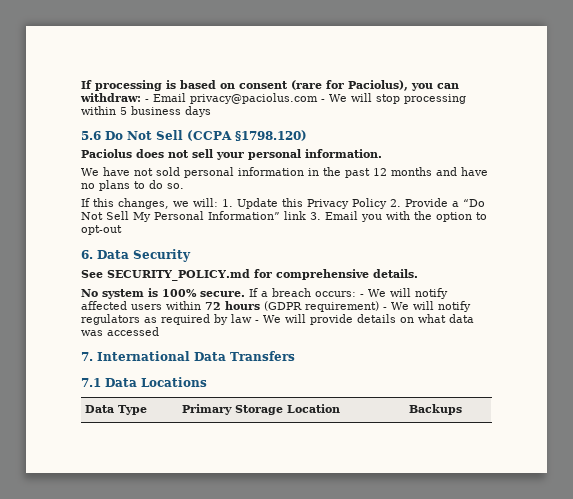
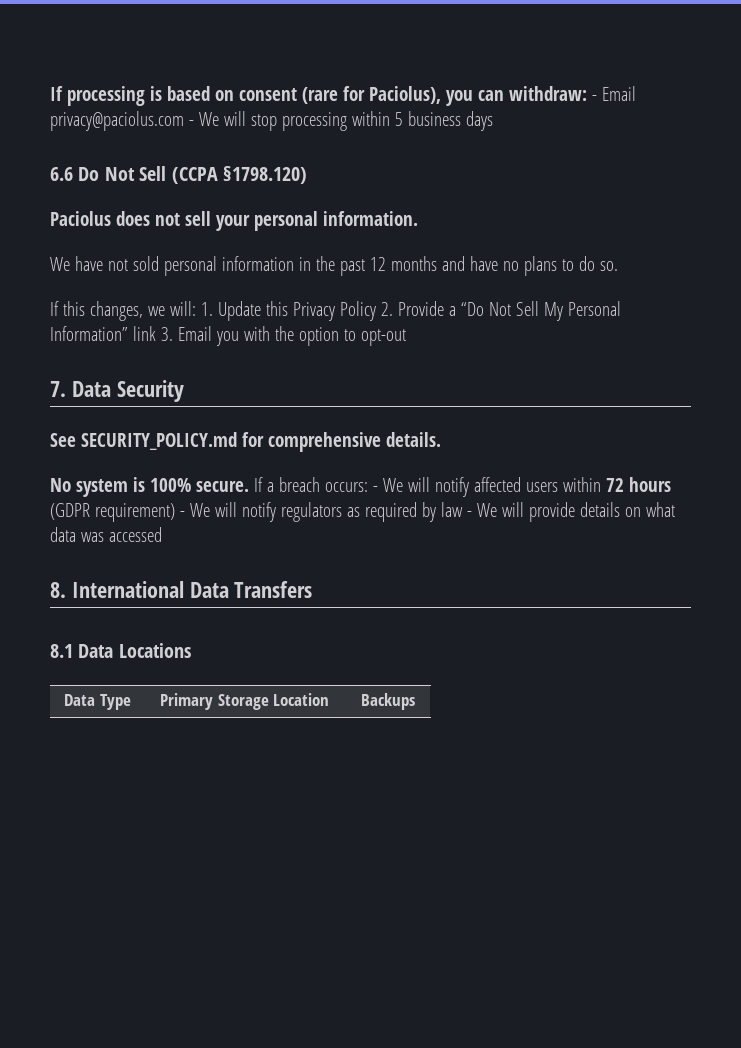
- 5.6 Do Not Sell (CCPA §1798.120)
+ 6.6 Do Not Sell (CCPA §1798.120)
- 6. Data Security
+ 7. Data Security
- 7. International Data Transfers
+ 8. International Data Transfers
- 7.1 Data Locations
+ 8.1 Data Locations

